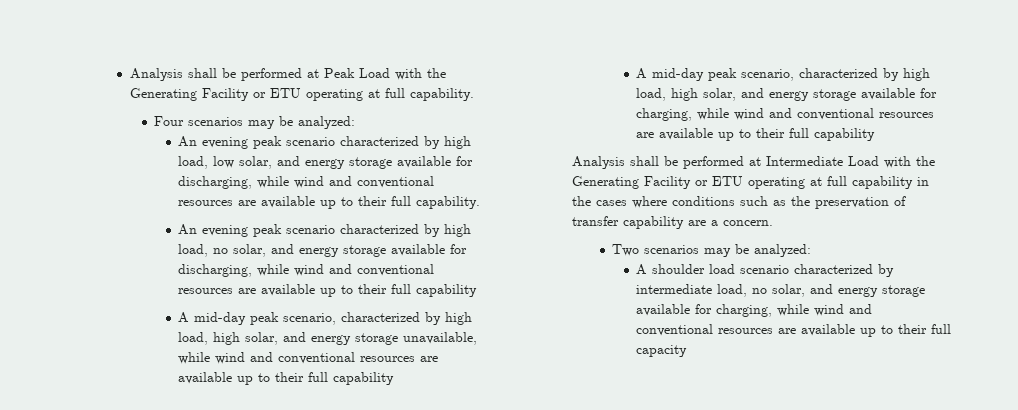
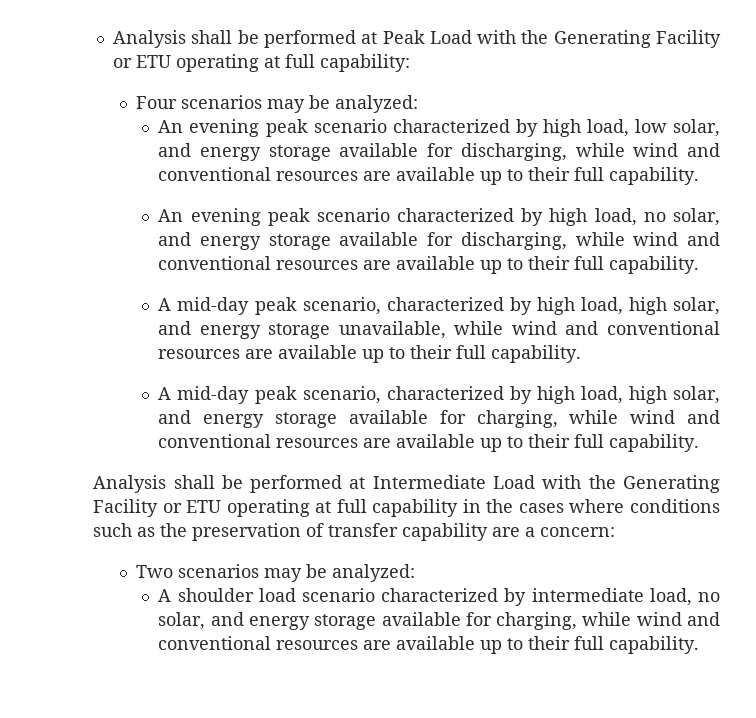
- Analysis shall be performed at Peak Load with the Generating Facility or ETU operating at full capability.
+ Analysis shall be performed at Peak Load with the Generating Facility or ETU operating at full capability:
- An evening peak scenario characterized by high load, no solar, and energy storage available for discharging, while wind and conventional resources are available up to their full capability
+ An evening peak scenario characterized by high load, no solar, and energy storage available for discharging, while wind and conventional resources are available up to their full capability.
- A mid-day peak scenario, characterized by high load, high solar, and energy storage unavailable, while wind and conventional resources are available up to their full capability
+ A mid-day peak scenario, characterized by high load, high solar, and energy storage unavailable, while wind and conventional resources are available up to their full capability.
- A mid-day peak scenario, characterized by high load, high solar, and energy storage available for charging, while wind and conventional resources are available up to their full capability
+ A mid-day peak scenario, characterized by high load, high solar, and energy storage available for charging, while wind and conventional resources are available up to their full capability.
- Analysis shall be performed at Intermediate Load with the Generating Facility or ETU operating at full capability in the cases where conditions such as the preservation of transfer capability are a concern.
+ Analysis shall be performed at Intermediate Load with the Generating Facility or ETU operating at full capability in the cases where conditions such as the preservation of transfer capability are a concern:
- A shoulder load scenario characterized by intermediate load, no solar, and energy storage available for charging, while wind and conventional resources are available up to their full capacity
+ A shoulder load scenario characterized by intermediate load, no solar, and energy storage available for charging, while wind and conventional resources are available up to their full capability.

